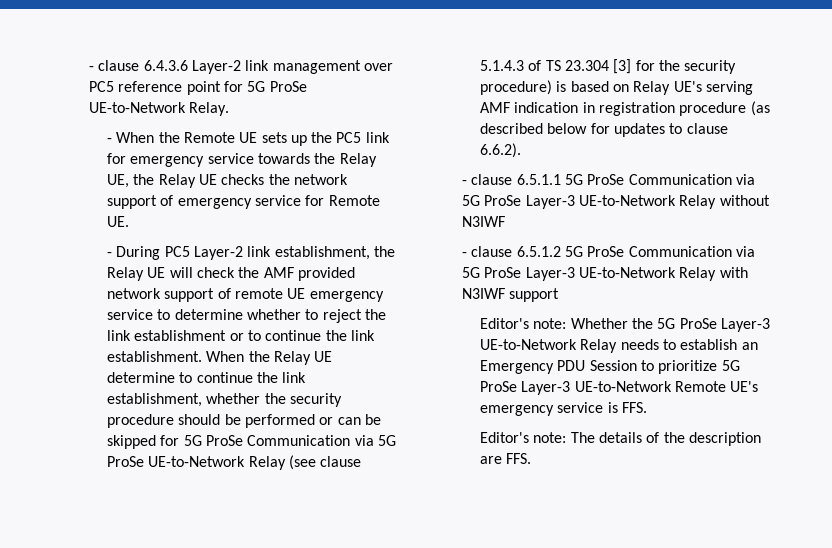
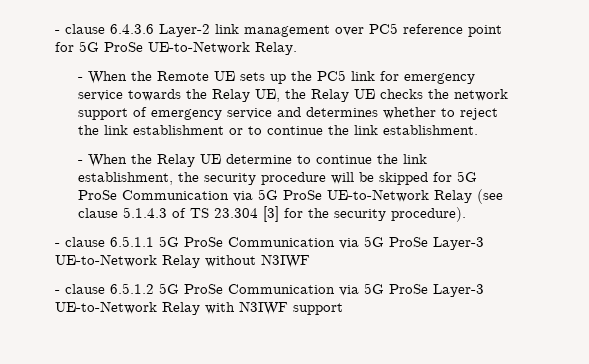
- - When the Remote UE sets up the PC5 link for emergency service towards the Relay UE, the Relay UE checks the network support of emergency service for Remote UE.
- - During PC5 Layer-2 link establishment, the Relay UE will check the AMF provided network support of remote UE emergency service to determine whether to reject the link establishment or to continue the link establishment. When the Relay UE determine to continue the link establishment, whether the security procedure should be performed or can be skipped for 5G ProSe Communication via 5G ProSe UE-to-Network Relay (see clause 5.1.4.3 of TS 23.304 [3] for the security procedure) is based on Relay UE's serving AMF indication in registration procedure (as described below for updates to clause 6.6.2).
+ - When the Remote UE sets up the PC5 link for emergency service towards the Relay UE, the Relay UE checks the network support of emergency service and determines whether to reject the link establishment or to continue the link establishment.
+ - When the Relay UE determine to continue the link establishment, the security procedure will be skipped for 5G ProSe Communication via 5G ProSe UE-to-Network Relay (see clause 5.1.4.3 of TS 23.304 [3] for the security procedure).
- Editor's note: Whether the 5G ProSe Layer-3 UE-to-Network Relay needs to establish an Emergency PDU Session to prioritize 5G ProSe Layer-3 UE-to-Network Remote UE's emergency service is FFS.
- Editor's note: The details of the description are FFS.

